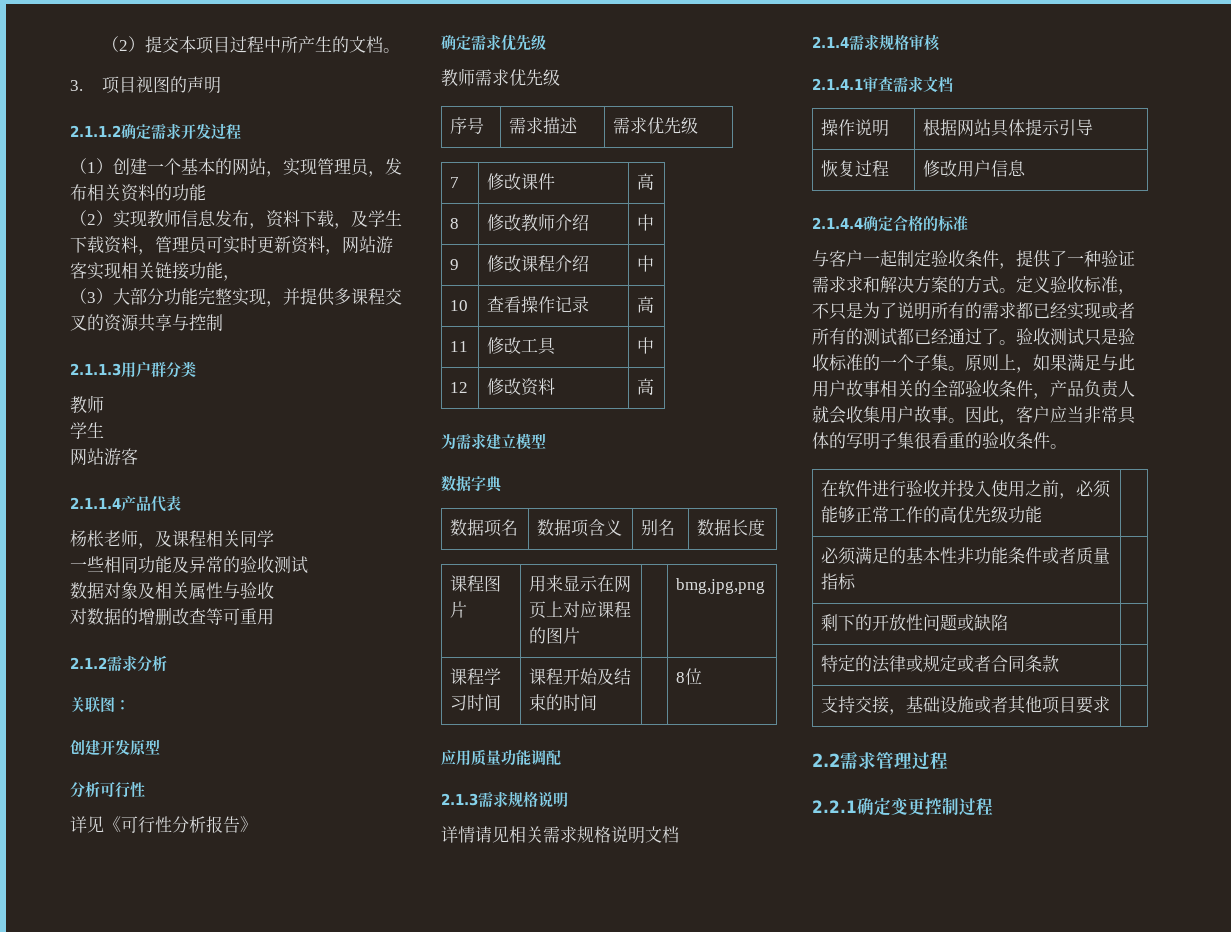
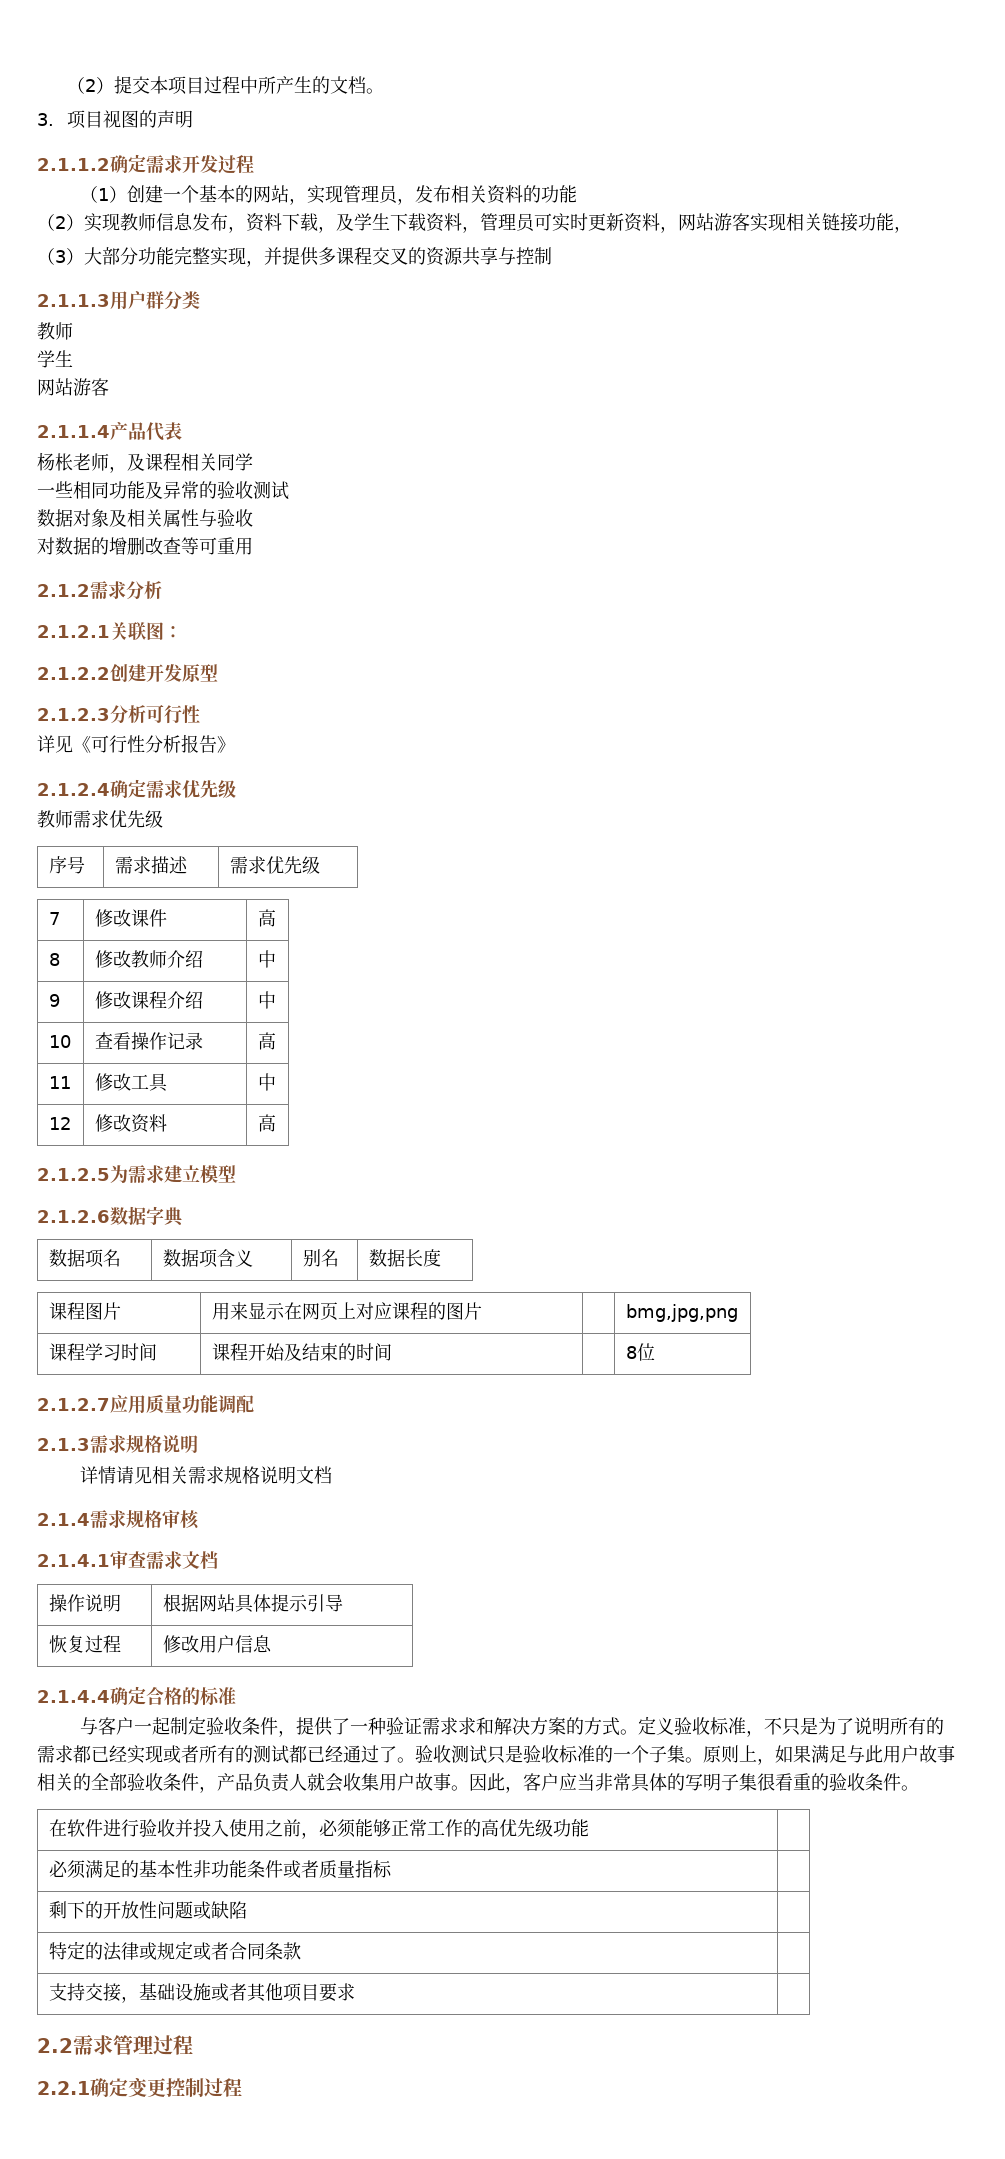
- 关联图：
+ 2.1.2.1关联图：
- 创建开发原型
+ 2.1.2.2创建开发原型
- 分析可行性
+ 2.1.2.3分析可行性
- 确定需求优先级
+ 2.1.2.4确定需求优先级
- 为需求建立模型
+ 2.1.2.5为需求建立模型
- 数据字典
+ 2.1.2.6数据字典
- 应用质量功能调配
+ 2.1.2.7应用质量功能调配

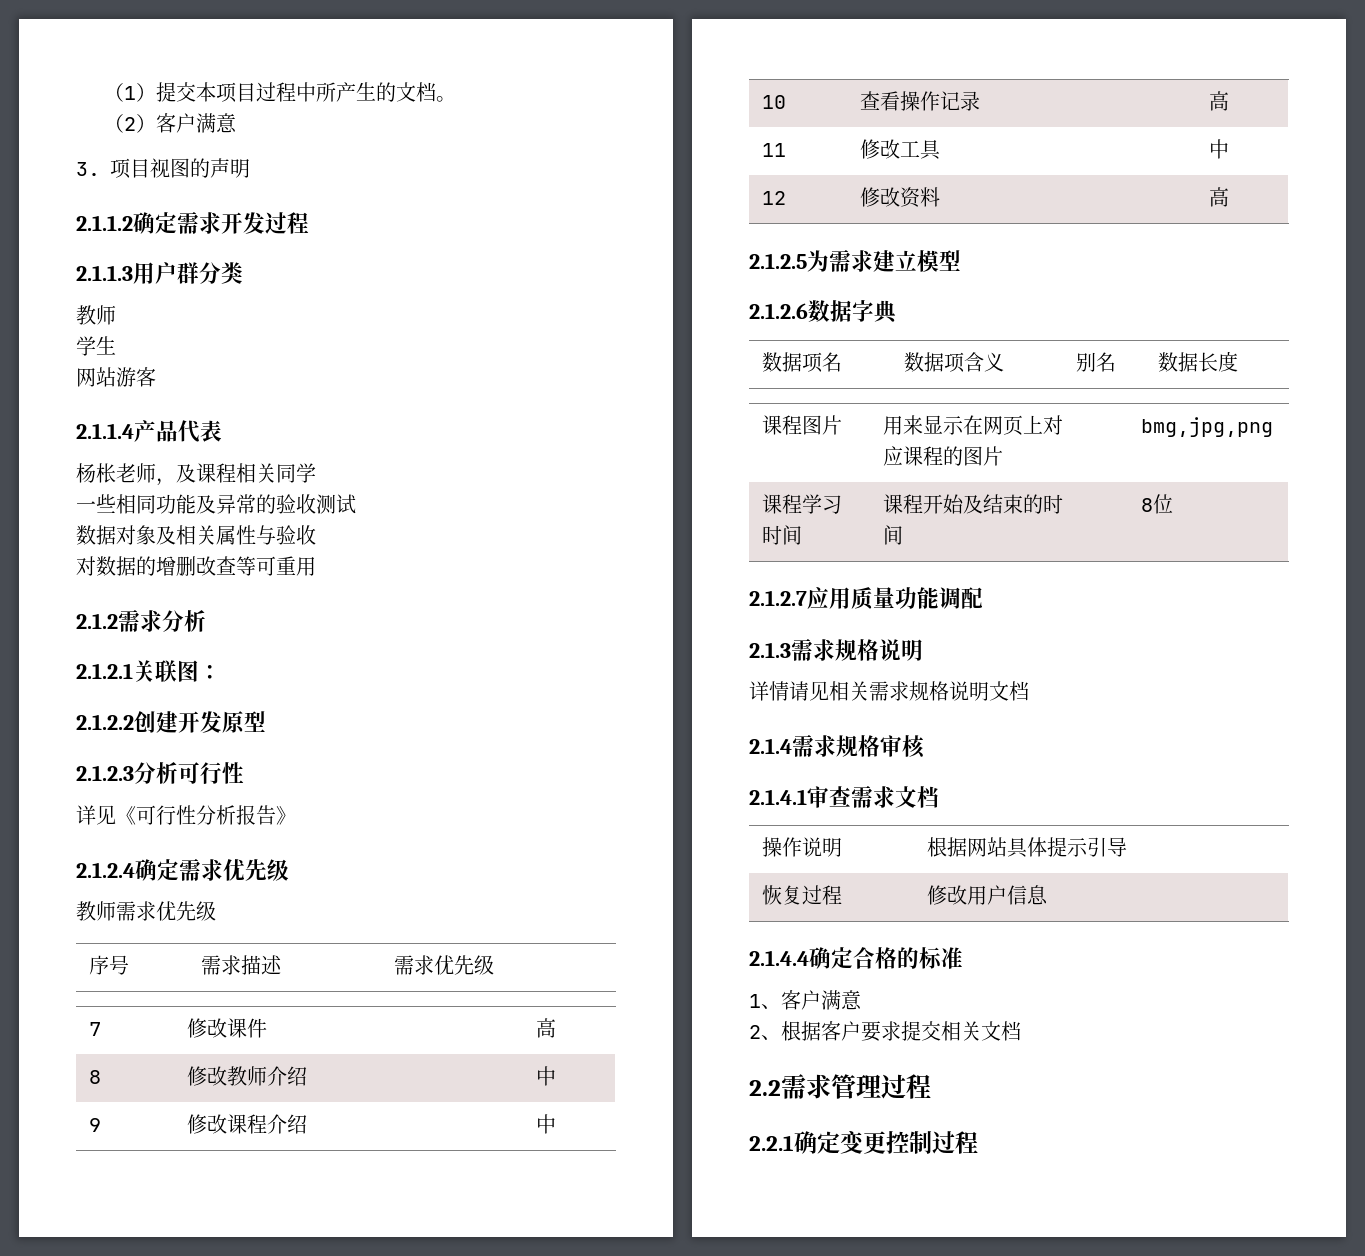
- （2）提交本项目过程中所产生的文档。
+ （1）提交本项目过程中所产生的文档。
+ （2）客户满意
- （1）创建一个基本的网站，实现管理员，发布相关资料的功能
- （2）实现教师信息发布，资料下载，及学生下载资料，管理员可实时更新资料，网站游客实现相关链接功能，
- （3）大部分功能完整实现，并提供多课程交叉的资源共享与控制
- 与客户一起制定验收条件，提供了一种验证需求求和解决方案的方式。定义验收标准，不只是为了说明所有的需求都已经实现或者所有的测试都已经通过了。验收测试只是验收标准的一个子集。原则上，如果满足与此用户故事相关的全部验收条件，产品负责人就会收集用户故事。因此，客户应当非常具体的写明子集很看重的验收条件。
- 在软件进行验收并投入使用之前，必须能够正常工作的高优先级功能 |
- 必须满足的基本性非功能条件或者质量指标 |
- 剩下的开放性问题或缺陷 |
- 特定的法律或规定或者合同条款 |
- 支持交接，基础设施或者其他项目要求 |
+ 1、客户满意
+ 2、根据客户要求提交相关文档

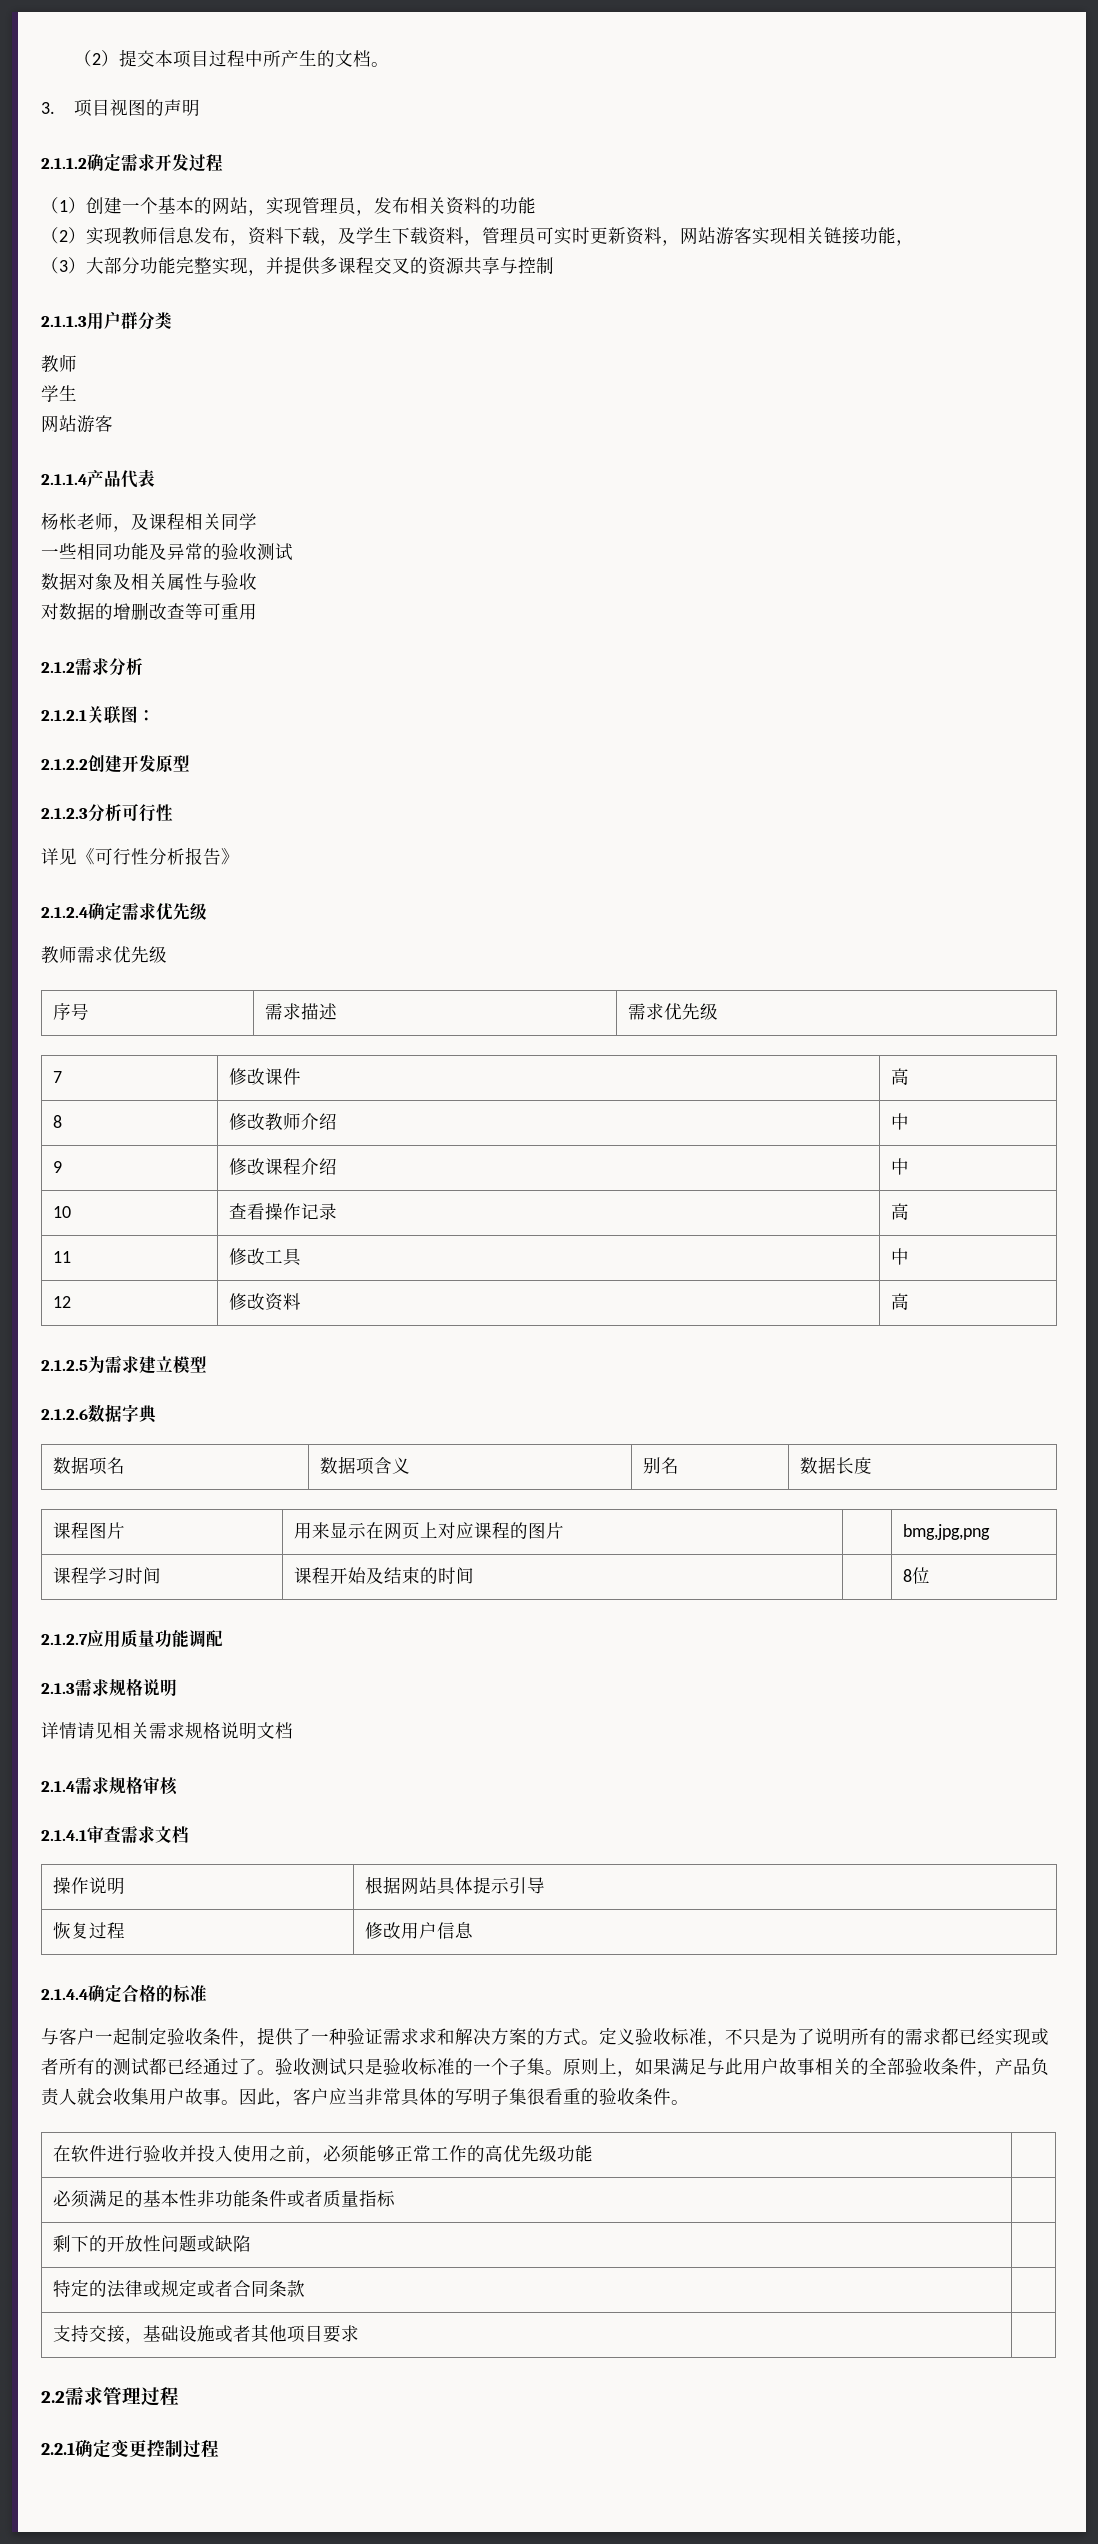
- （1）提交本项目过程中所产生的文档。
+ （2）提交本项目过程中所产生的文档。
- （2）客户满意
+ （1）创建一个基本的网站，实现管理员，发布相关资料的功能
+ （2）实现教师信息发布，资料下载，及学生下载资料，管理员可实时更新资料，网站游客实现相关链接功能，
+ （3）大部分功能完整实现，并提供多课程交叉的资源共享与控制
- 1、客户满意
- 2、根据客户要求提交相关文档
+ 与客户一起制定验收条件，提供了一种验证需求求和解决方案的方式。定义验收标准，不只是为了说明所有的需求都已经实现或者所有的测试都已经通过了。验收测试只是验收标准的一个子集。原则上，如果满足与此用户故事相关的全部验收条件，产品负责人就会收集用户故事。因此，客户应当非常具体的写明子集很看重的验收条件。
+ 在软件进行验收并投入使用之前，必须能够正常工作的高优先级功能 |
+ 必须满足的基本性非功能条件或者质量指标 |
+ 剩下的开放性问题或缺陷 |
+ 特定的法律或规定或者合同条款 |
+ 支持交接，基础设施或者其他项目要求 |

